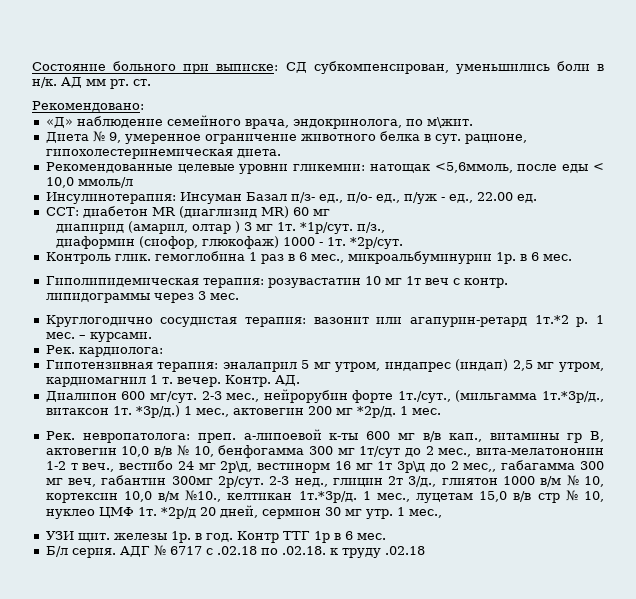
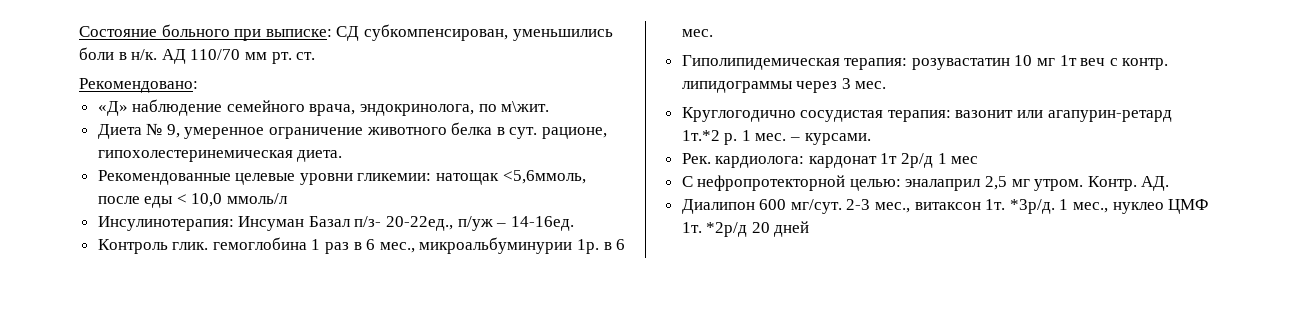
- АД мм рт. ст.
+ АД 110/70 мм рт. ст.
- Инсулинотерапия: Инсуман Базал п/з- ед., п/о- ед., п/уж - ед., 22.00 ед.
- ССТ: диабетон МR (диаглизид МR) 60 мг
- диапирид (амарил, олтар ) 3 мг 1т. *1р/сут. п/з.,
- диаформин (сиофор, глюкофаж) 1000 - 1т. *2р/сут.
+ Инсулинотерапия: Инсуман Базал п/з- 20-22ед., п/уж – 14-16ед.
- Рек. кардиолога:
- Гипотензивная терапия: эналаприл 5 мг утром, индапрес (индап) 2,5 мг утром, кардиомагнил 1 т. вечер.
+ Рек. кардиолога: кардонат 1т 2р/д 1 мес
+ С нефропротекторной целью: эналаприл 2,5 мг утром.
- 2-3 мес., нейрорубин форте 1т./сут., (мильгамма 1т.*3р/д., витаксон 1т.
+ 2-3 мес., витаксон 1т.
- *3р/д.) 1 мес., актовегин 200 мг *2р/д. 1 мес.
- Рек. невропатолога: преп. а-липоевой к-ты 600 мг в/в кап., витамины гр В, актовегин 10,0 в/в № 10, бенфогамма 300 мг 1т/сут до 2 мес., вита-мелатононин 1-2 т веч., вестибо 24 мг 2р\д, вестинорм 16 мг 1т 3р\д до 2 мес,, габагамма 300 мг веч, габантин 300мг 2р/сут. 2-3 нед., глицин 2т 3/д., глиятон 1000 в/м № 10, кортексин 10,0 в/м №10., келтикан 1т.*3р/д. 1 мес., луцетам 15,0 в/в стр № 10, нуклео ЦМФ 1т.
+ *3р/д. 1 мес., нуклео ЦМФ 1т.
- *2р/д 20 дней, сермион 30 мг утр. 1 мес.,
- УЗИ щит. железы 1р. в год. Контр ТТГ 1р в 6 мес.
- Б/л серия. АДГ № 6717 с .02.18 по .02.18. к труду .02.18
+ *2р/д 20 дней

